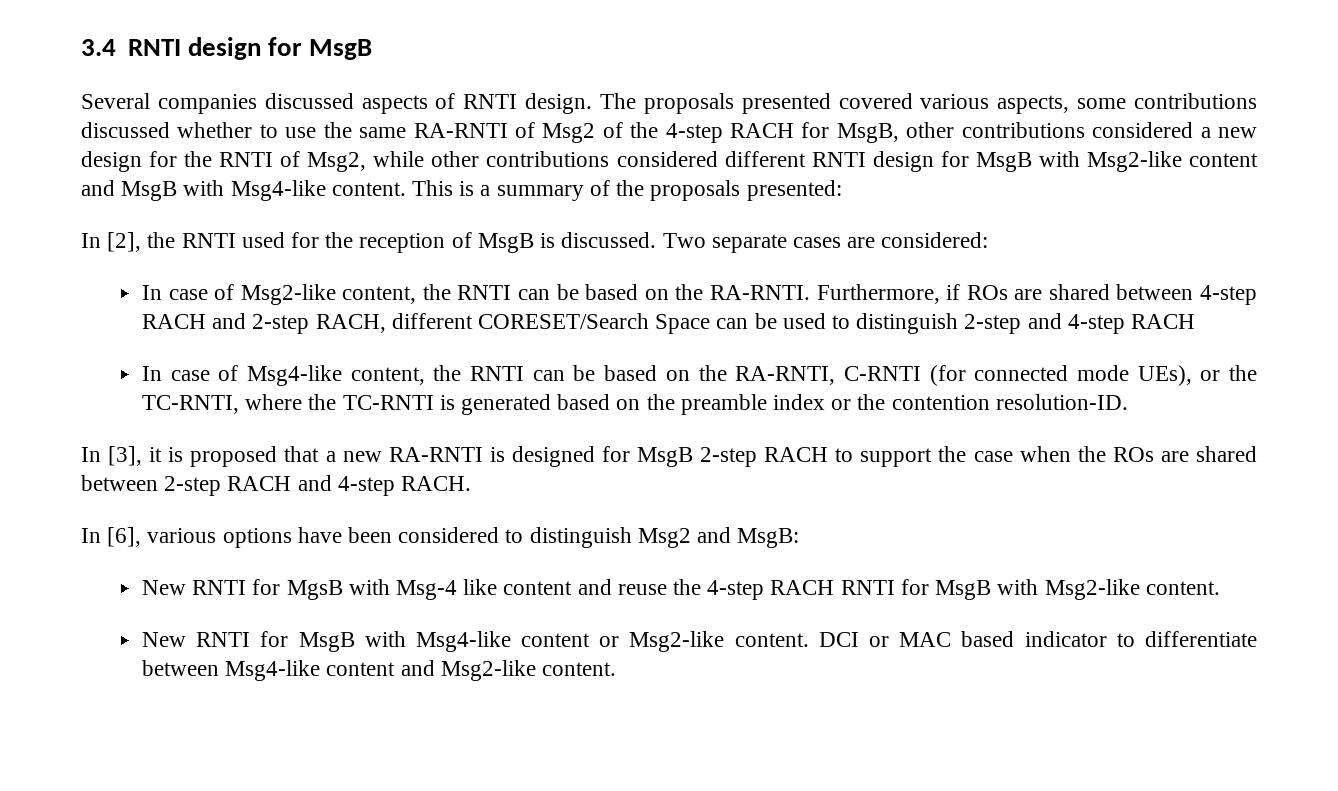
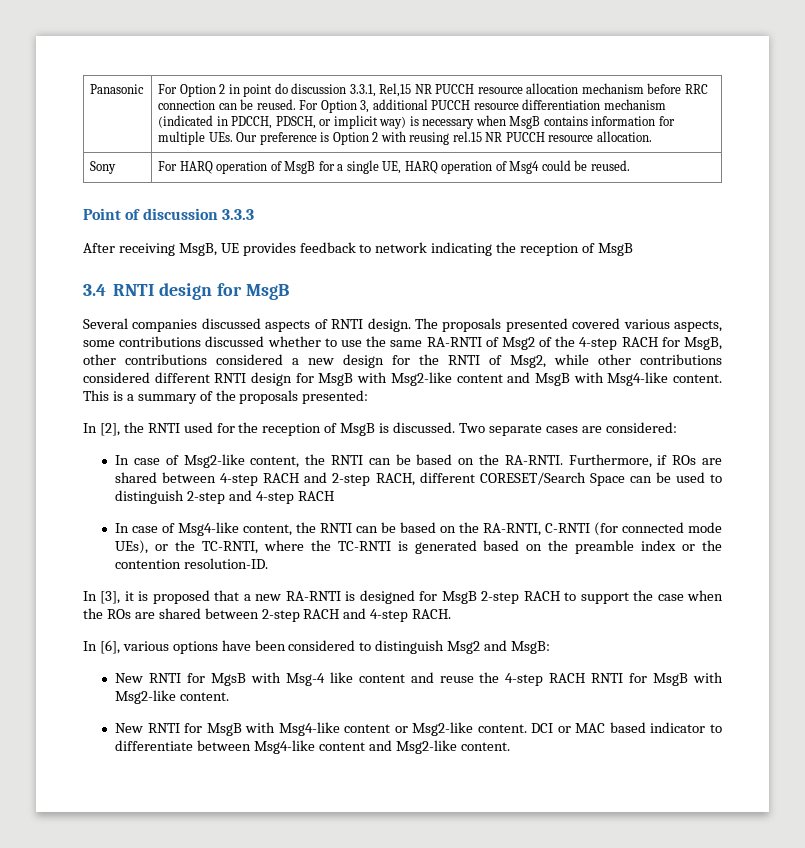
+ Panasonic | For Option 2 in point do discussion 3.3.1, Rel,15 NR PUCCH resource allocation mechanism before RRC connection can be reused. For Option 3, additional PUCCH resource differentiation mechanism (indicated in PDCCH, PDSCH, or implicit way) is necessary when MsgB contains information for multiple UEs. Our preference is Option 2 with reusing rel.15 NR PUCCH resource allocation.
+ Sony | For HARQ operation of MsgB for a single UE, HARQ operation of Msg4 could be reused.
+ Point of discussion 3.3.3
+ After receiving MsgB, UE provides feedback to network indicating the reception of MsgB

